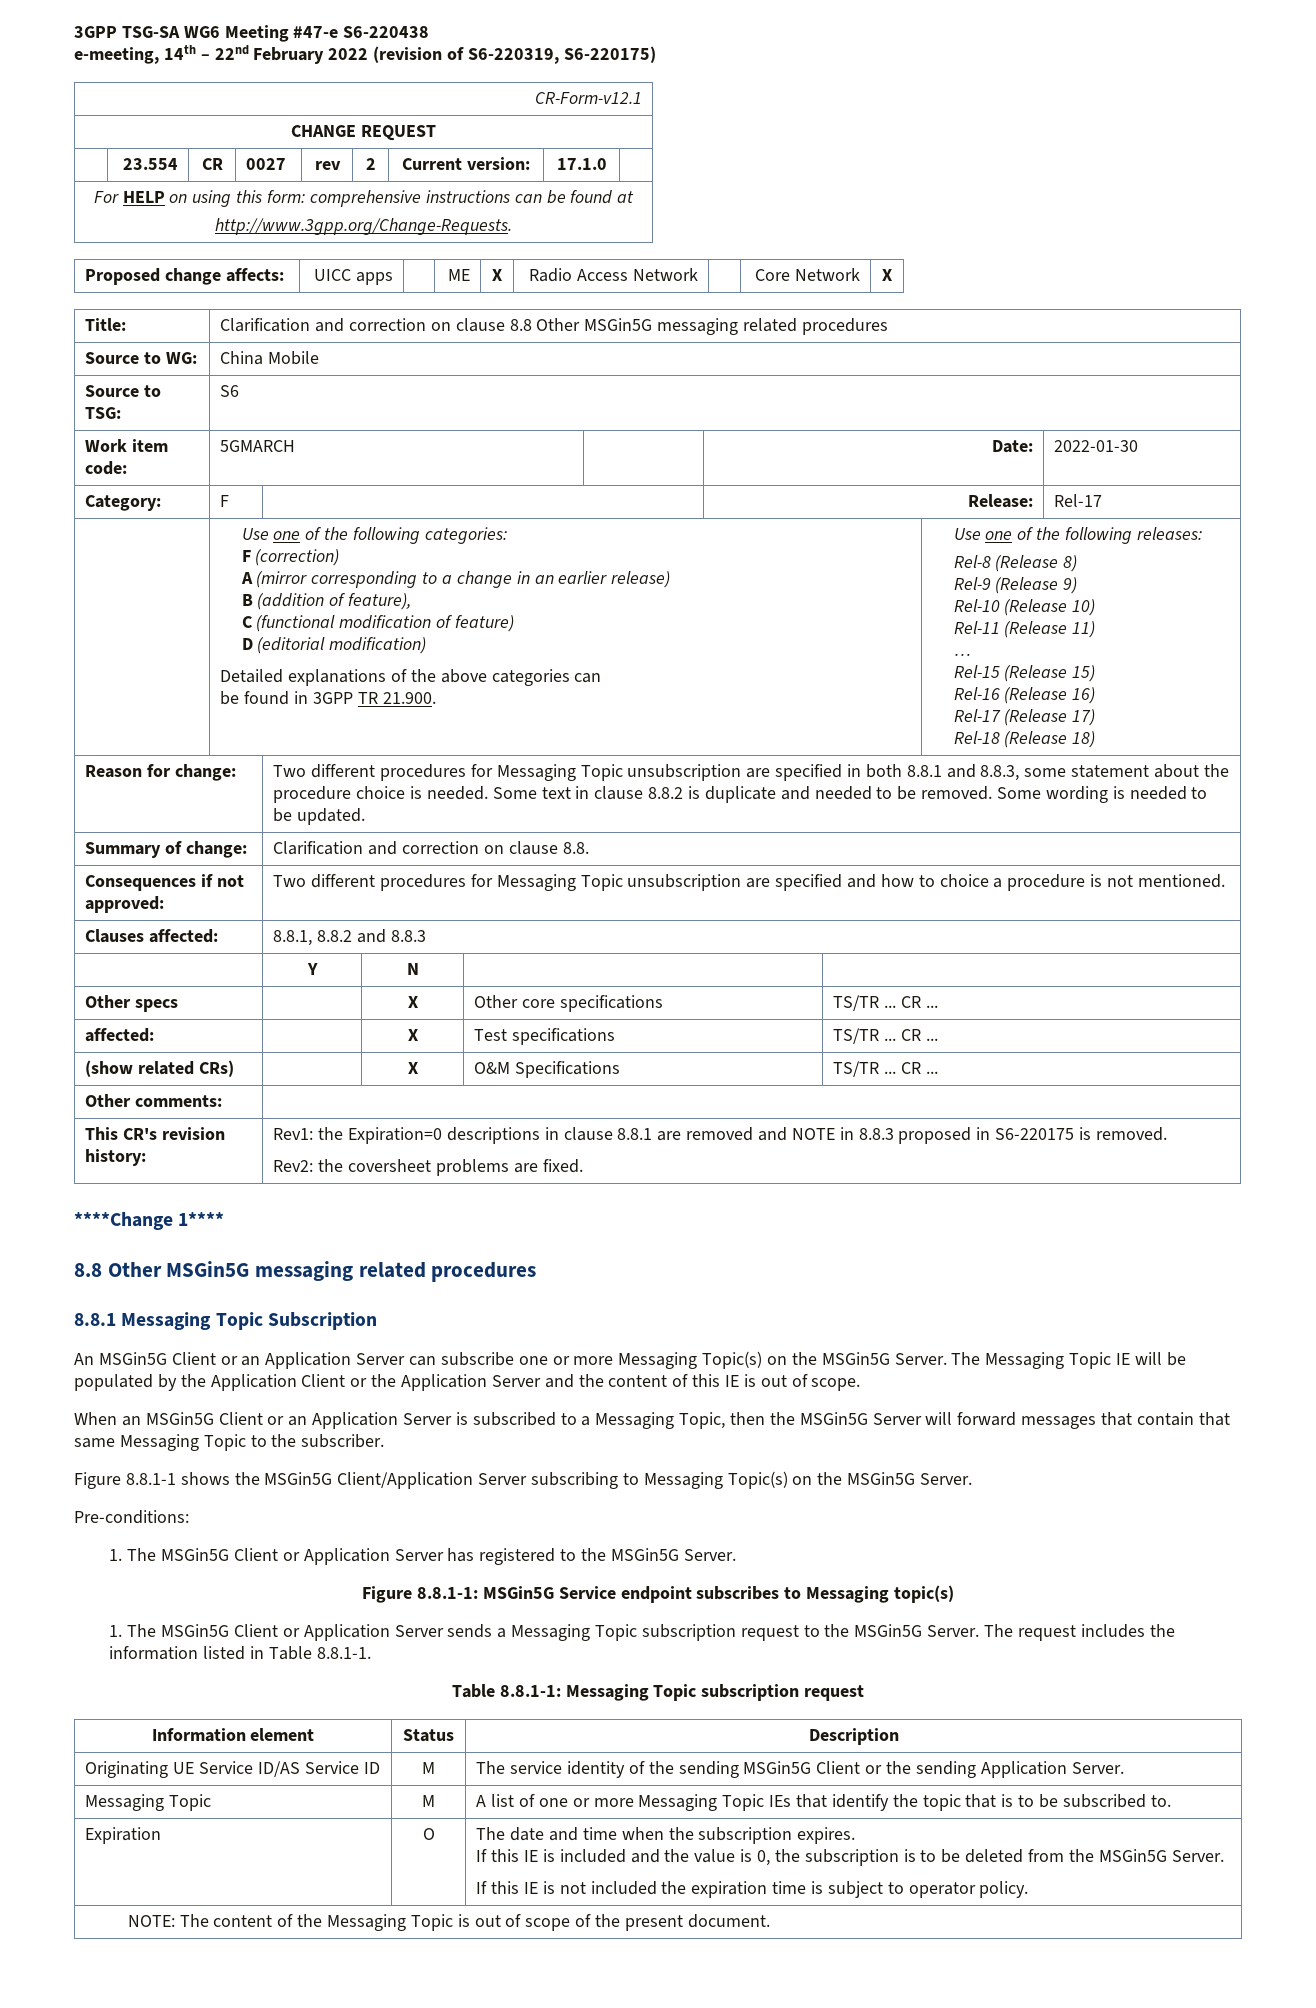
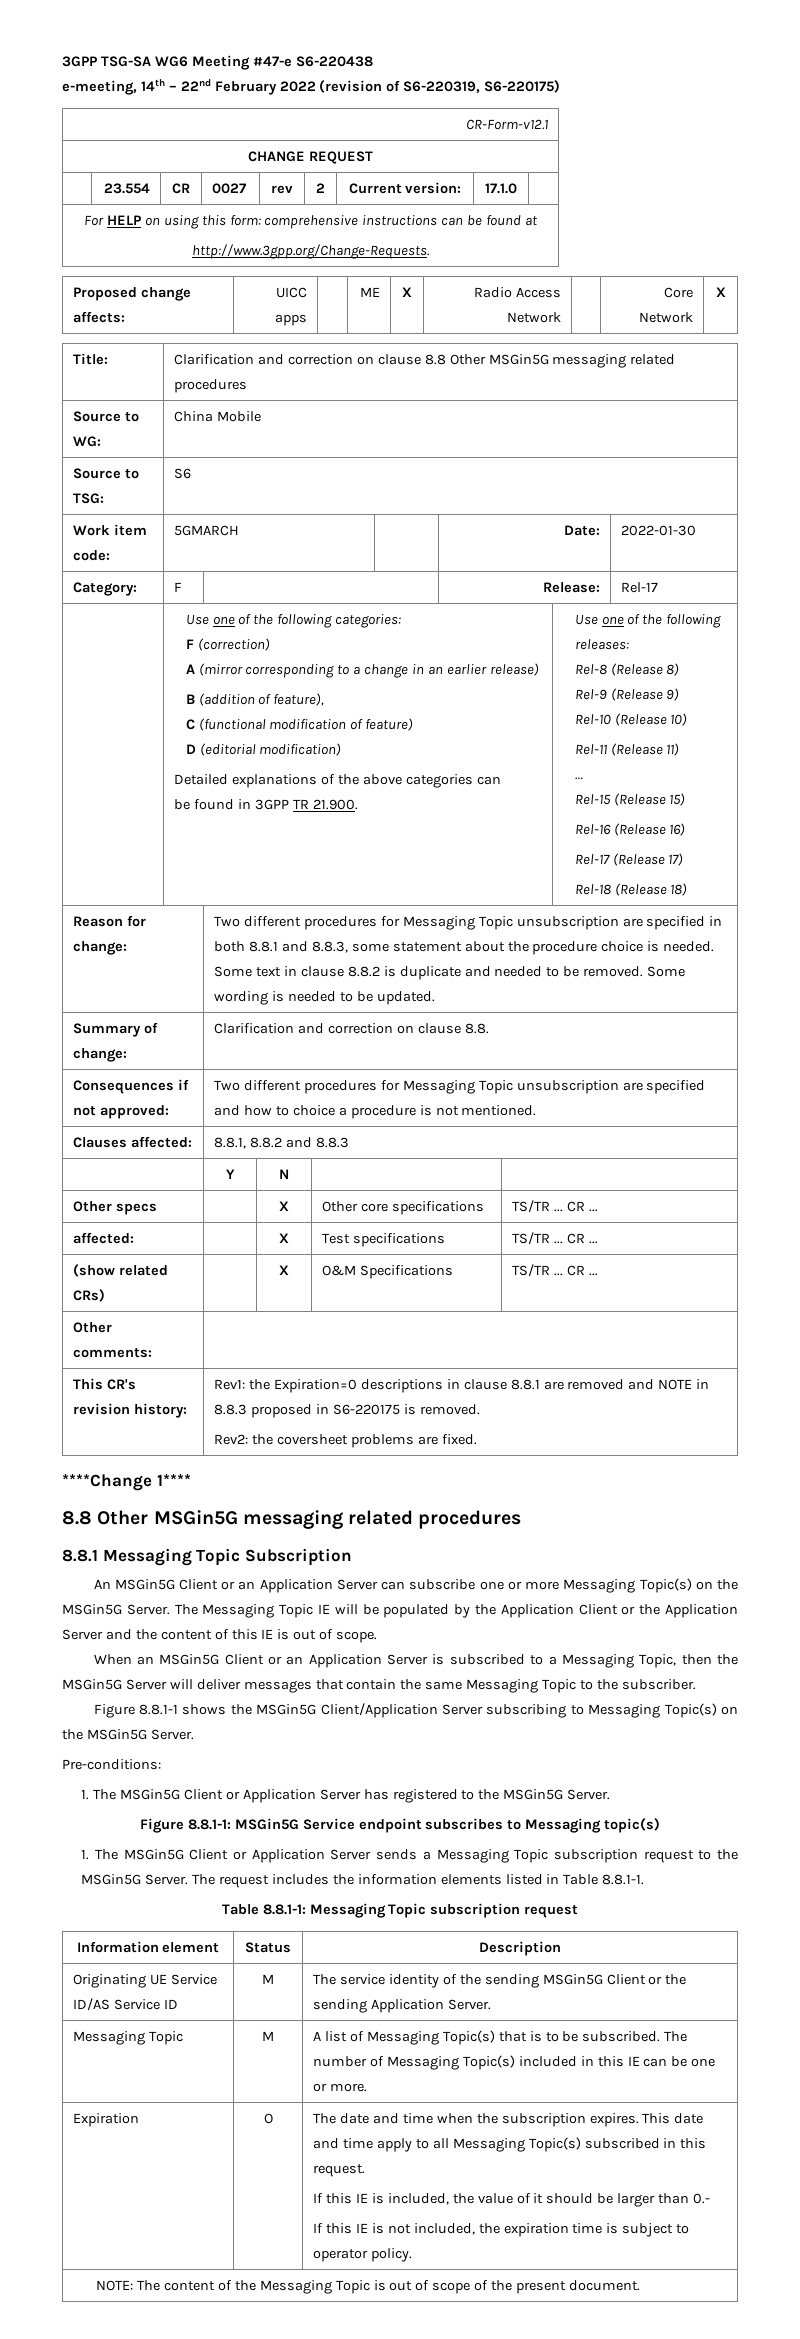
- When an MSGin5G Client or an Application Server is subscribed to a Messaging Topic, then the MSGin5G Server will forward messages that contain that same Messaging Topic to the subscriber.
+ When an MSGin5G Client or an Application Server is subscribed to a Messaging Topic, then the MSGin5G Server will deliver messages that contain the same Messaging Topic to the subscriber.
- The request includes the information listed in Table 8.8.1-1.
+ The request includes the information elements listed in Table 8.8.1-1.
- Messaging Topic | M | A list of one or more Messaging Topic IEs that identify the topic that is to be subscribed to.
+ Messaging Topic | M | A list of Messaging Topic(s) that is to be subscribed. The number of Messaging Topic(s) included in this IE can be one or more.
- The date and time when the subscription expires.
- If this IE is included and the value is 0, the subscription is to be deleted from the MSGin5G Server.
+ The date and time when the subscription expires. This date and time apply to all Messaging Topic(s) subscribed in this request.
+ If this IE is included, the value of it should be larger than 0.-
- If this IE is not included the expiration time is subject to operator policy.
+ If this IE is not included, the expiration time is subject to operator policy.

